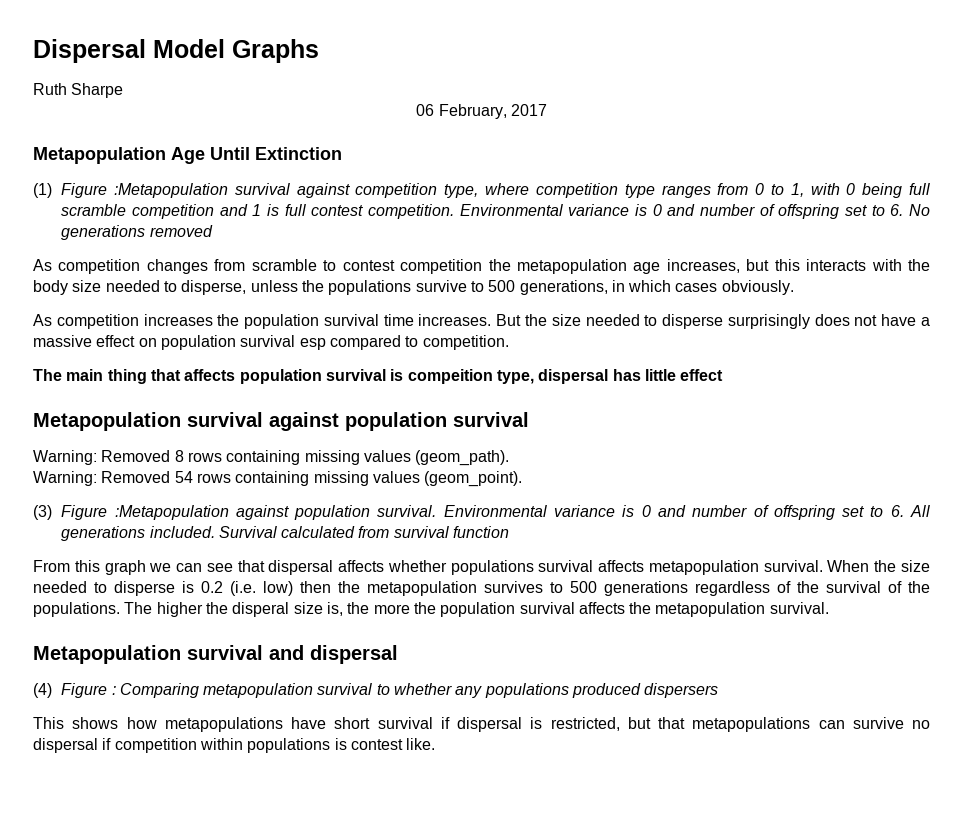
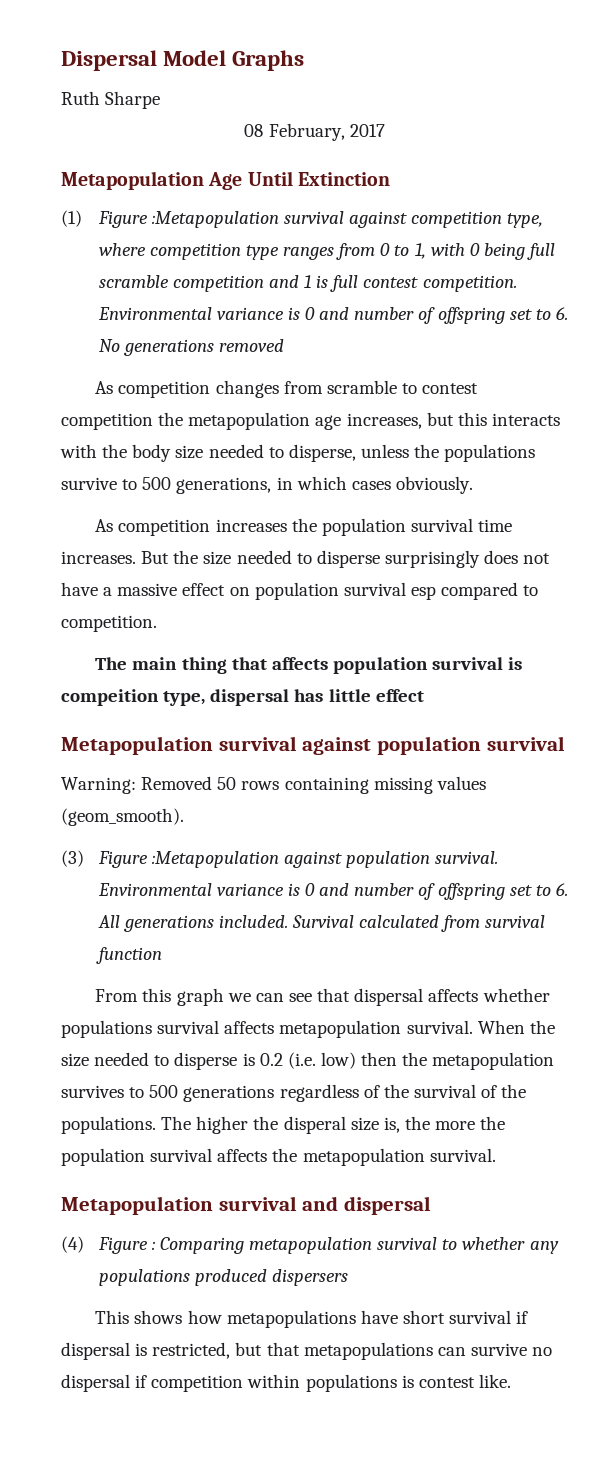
- 06 February, 2017
+ 08 February, 2017
- Warning: Removed 8 rows containing missing values (geom_path).
- Warning: Removed 54 rows containing missing values (geom_point).
+ Warning: Removed 50 rows containing missing values (geom_smooth).

